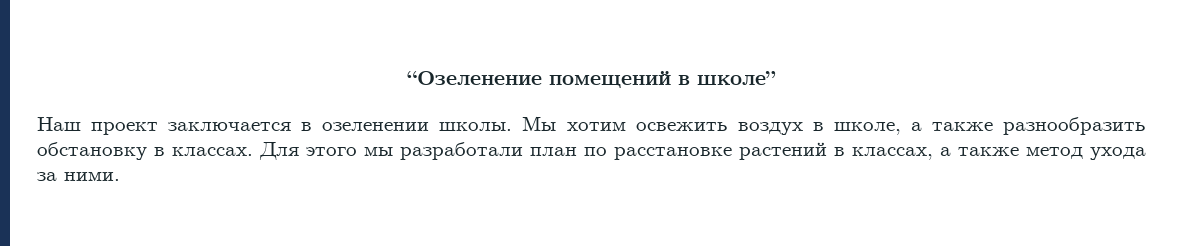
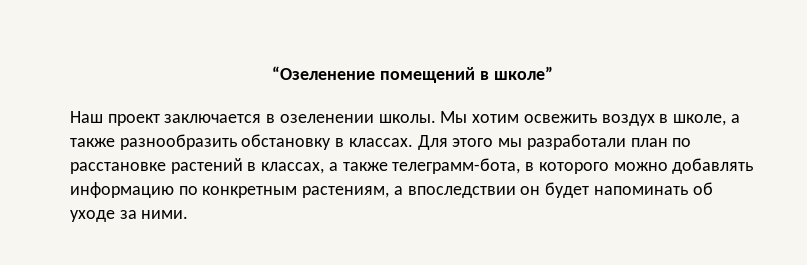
- Для этого мы разработали план по расстановке растений в классах, а также метод ухода за ними.
+ Для этого мы разработали план по расстановке растений в классах, а также телеграмм-бота, в которого можно добавлять информацию по конкретным растениям, а впоследствии он будет напоминать об уходе за ними.

